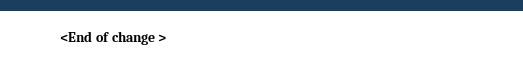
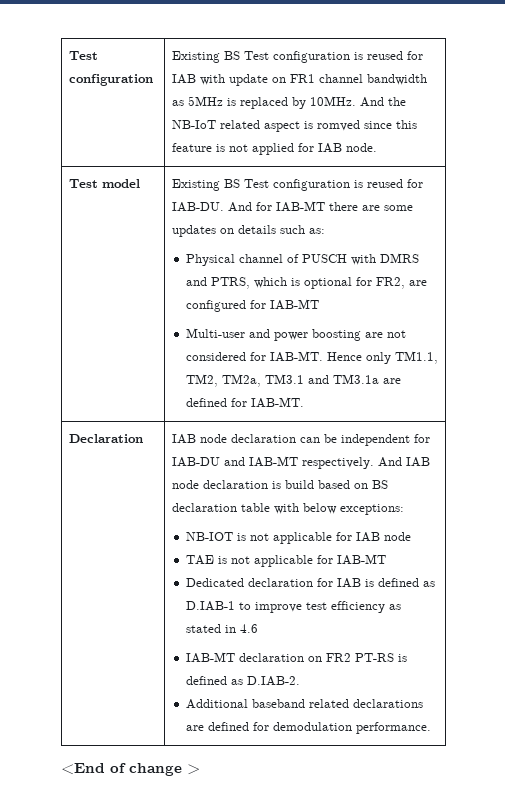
+ Test configuration | Existing BS Test configuration is reused for IAB with update on FR1 channel bandwidth as 5MHz is replaced by 10MHz. And the NB-IoT related aspect is romved since this feature is not applied for IAB node.
+ Test model | Existing BS Test configuration is reused for IAB-DU. And for IAB-MT there are some updates on details such as:
+ Physical channel of PUSCH with DMRS and PTRS, which is optional for FR2, are configured for IAB-MT
+ Multi-user and power boosting are not considered for IAB-MT. Hence only TM1.1, TM2, TM2a, TM3.1 and TM3.1a are defined for IAB-MT.
+ Declaration | IAB node declaration can be independent for IAB-DU and IAB-MT respectively. And IAB node declaration is build based on BS declaration table with below exceptions:
+ NB-IOT is not applicable for IAB node
+ TAE is not applicable for IAB-MT
+ Dedicated declaration for IAB is defined as D.IAB-1 to improve test efficiency as stated in 4.6
+ IAB-MT declaration on FR2 PT-RS is defined as D.IAB-2.
+ Additional baseband related declarations are defined for demodulation performance.

